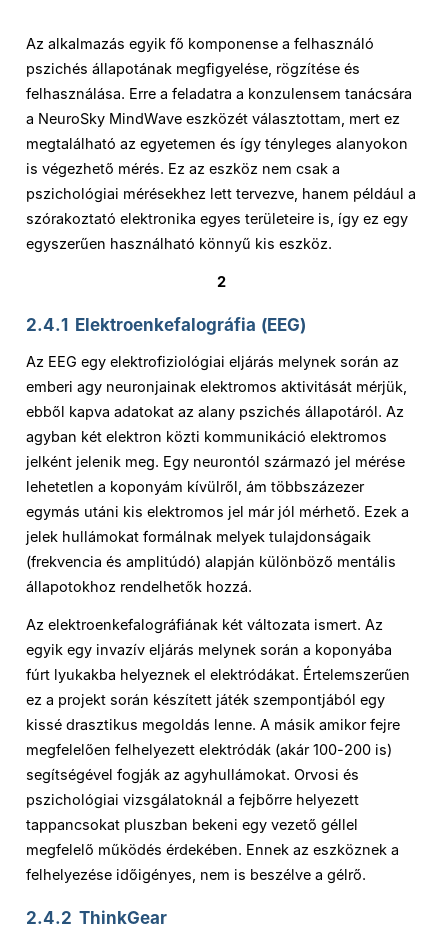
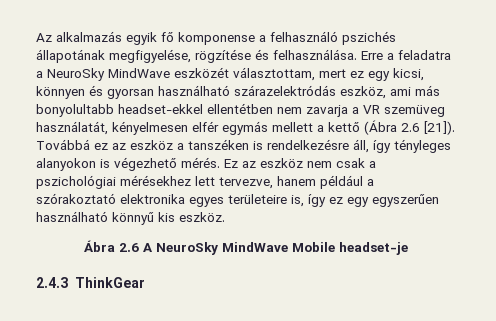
- Erre a feladatra a konzulensem tanácsára a NeuroSky MindWave eszközét választottam, mert ez megtalálható az egyetemen és így tényleges alanyokon is végezhető mérés.
+ Erre a feladatra a NeuroSky MindWave eszközét választottam, mert ez egy kicsi, könnyen és gyorsan használható szárazelektródás eszköz, ami más bonyolultabb headset-ekkel ellentétben nem zavarja a VR szemüveg használatát, kényelmesen elfér egymás mellett a kettő (Ábra 2.6 [21]). Továbbá ez az eszköz a tanszéken is rendelkezésre áll, így tényleges alanyokon is végezhető mérés.
- 2
- 2.4.1 Elektroenkefalográfia (EEG)
- Az EEG egy elektrofiziológiai eljárás melynek során az emberi agy neuronjainak elektromos aktivitását mérjük, ebből kapva adatokat az alany pszichés állapotáról. Az agyban két elektron közti kommunikáció elektromos jelként jelenik meg. Egy neurontól származó jel mérése lehetetlen a koponyám kívülről, ám többszázezer egymás utáni kis elektromos jel már jól mérhető. Ezek a jelek hullámokat formálnak melyek tulajdonságaik (frekvencia és amplitúdó) alapján különböző mentális állapotokhoz rendelhetők hozzá.
- Az elektroenkefalográfiának két változata ismert. Az egyik egy invazív eljárás melynek során a koponyába fúrt lyukakba helyeznek el elektródákat. Értelemszerűen ez a projekt során készített játék szempontjából egy kissé drasztikus megoldás lenne. A másik amikor fejre megfelelően felhelyezett elektródák (akár 100-200 is) segítségével fogják az agyhullámokat. Orvosi és pszichológiai vizsgálatoknál a fejbőrre helyezett tappancsokat pluszban bekeni egy vezető géllel megfelelő működés érdekében. Ennek az eszköznek a felhelyezése időigényes, nem is beszélve a gélrő.
- 2.4.2 ThinkGear
+ Ábra 2.6 A NeuroSky MindWave Mobile headset-je
+ 2.4.3 ThinkGear

